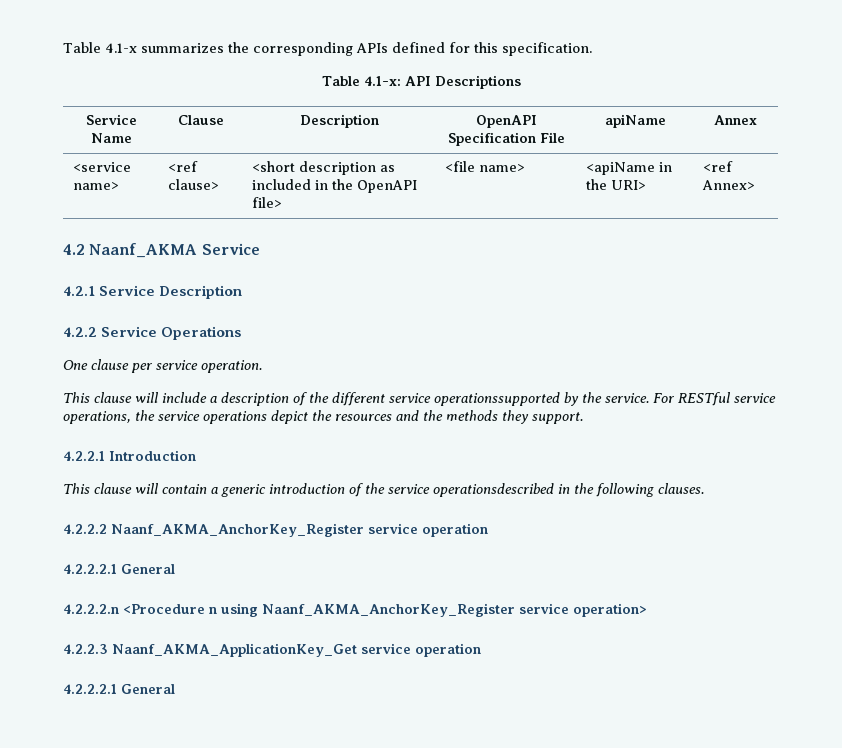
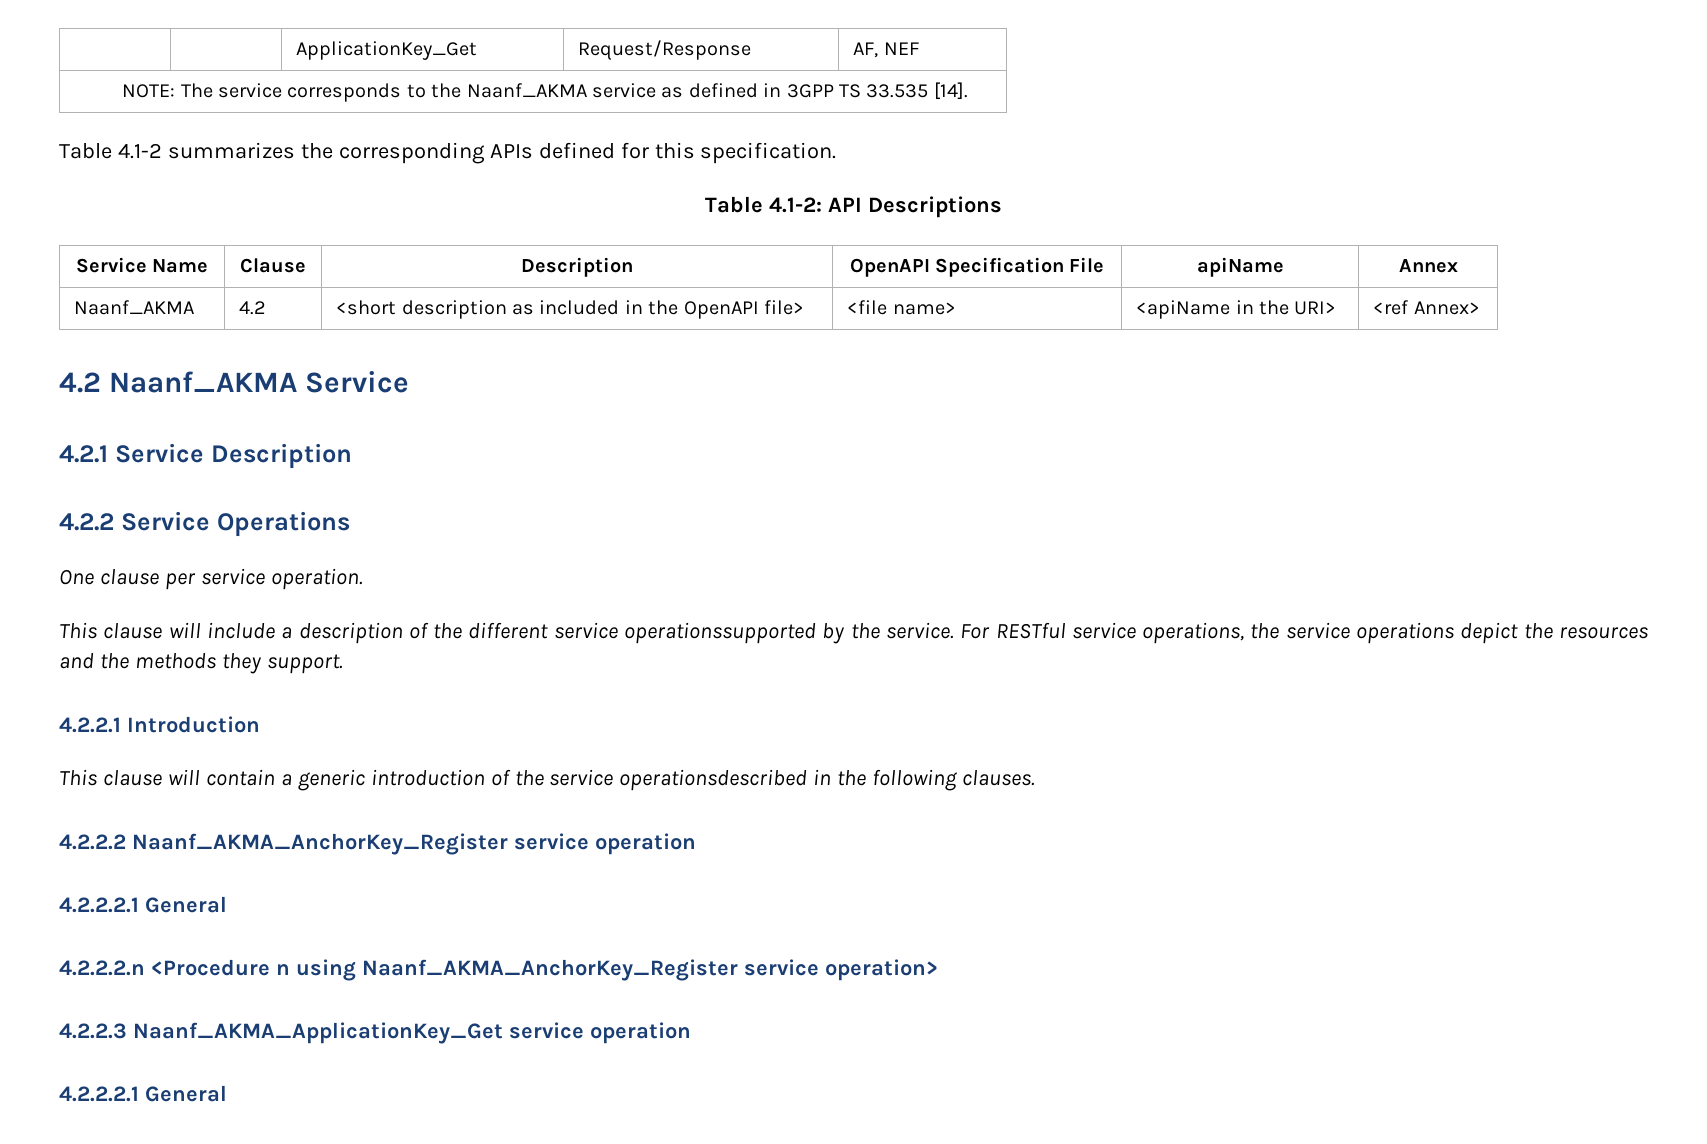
- Table 4.1-x summarizes the corresponding APIs defined for this specification.
+ | | ApplicationKey_Get | Request/Response | AF, NEF
+ NOTE: The service corresponds to the Naanf_AKMA service as defined in 3GPP TS 33.535 [14].
+ Table 4.1-2 summarizes the corresponding APIs defined for this specification.
- Table 4.1-x: API Descriptions
+ Table 4.1-2: API Descriptions
- <service name> | <ref clause> | <short description as included in the OpenAPI file> | <file name> | <apiName in the URI> | <ref Annex>
+ Naanf_AKMA | 4.2 | <short description as included in the OpenAPI file> | <file name> | <apiName in the URI> | <ref Annex>

